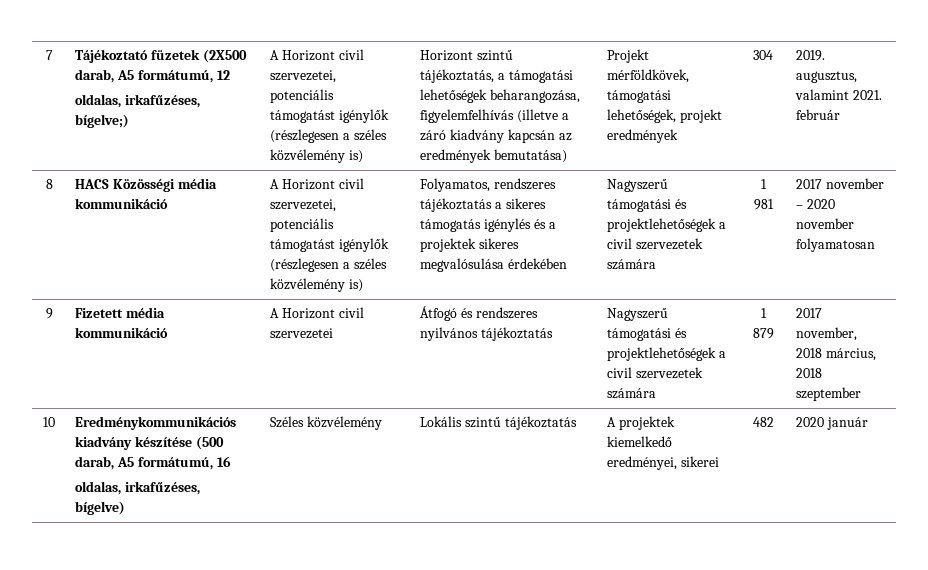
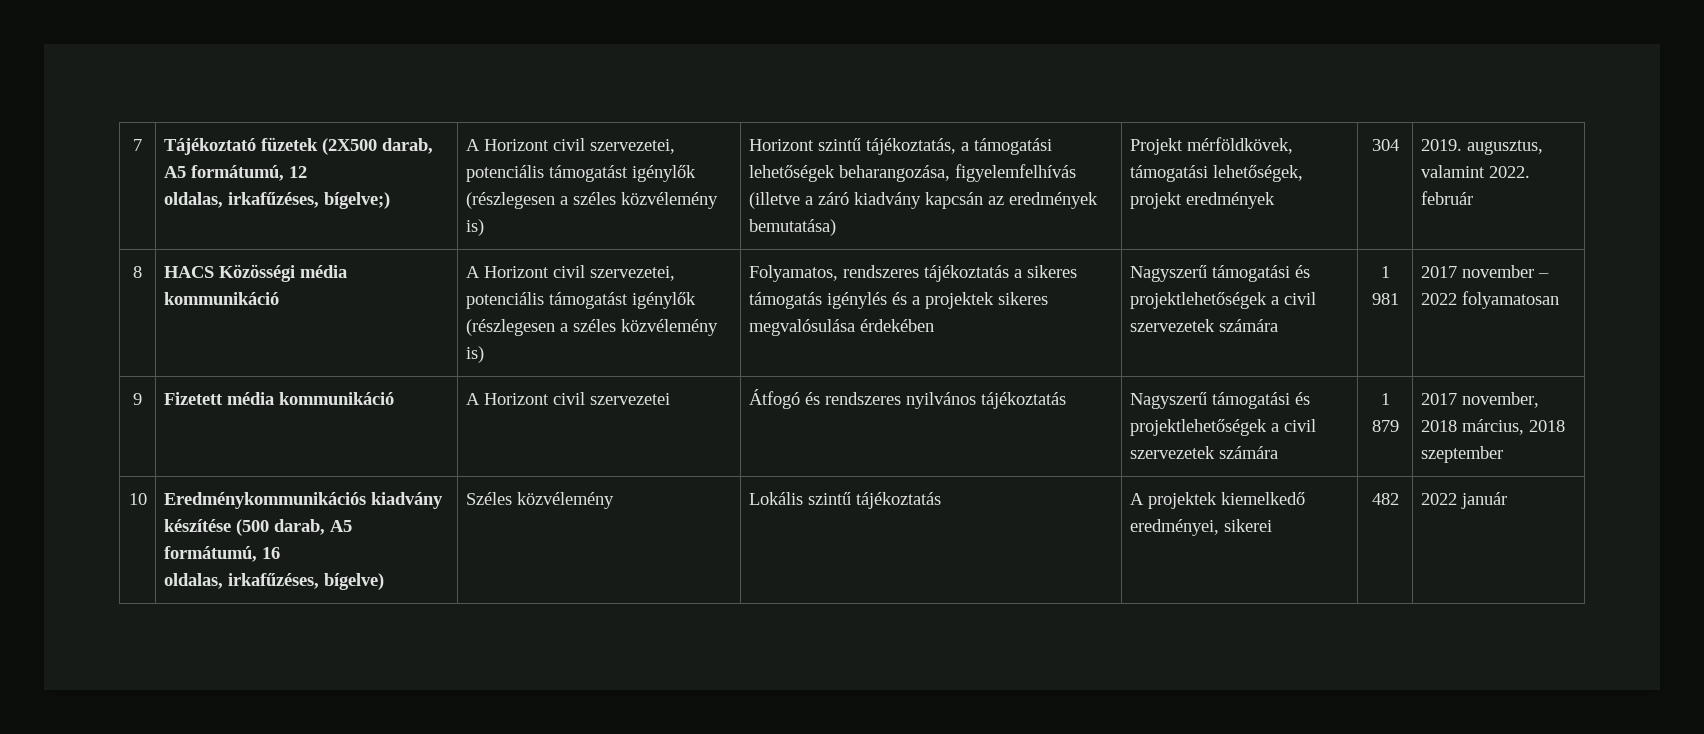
- 2019. augusztus, valamint 2021. február
+ 2019. augusztus, valamint 2022. február
- 2017 november – 2020 november folyamatosan
+ 2017 november – 2022 folyamatosan
  10 | Eredménykommunikációs kiadvány készítése (500 darab, A5 formátumú, 16
- oldalas, irkafűzéses, bígelve) | Széles közvélemény | Lokális szintű tájékoztatás | A projektek kiemelkedő eredményei, sikerei | 482 | 2020 január
+ oldalas, irkafűzéses, bígelve) | Széles közvélemény | Lokális szintű tájékoztatás | A projektek kiemelkedő eredményei, sikerei | 482 | 2022 január

